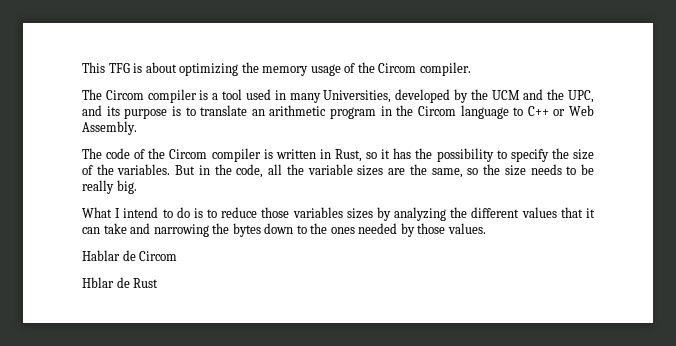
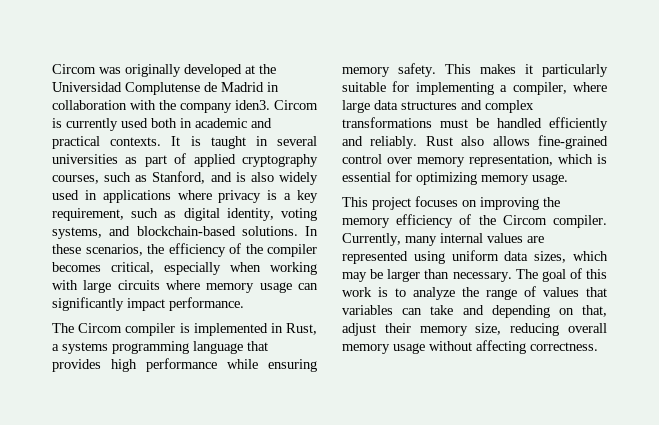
- This TFG is about optimizing the memory usage of the Circom compiler.
- The Circom compiler is a tool used in many Universities, developed by the UCM and the UPC, and its purpose is to translate an arithmetic program in the Circom language to C++ or Web Assembly.
- The code of the Circom compiler is written in Rust, so it has the possibility to specify the size of the variables. But in the code, all the variable sizes are the same, so the size needs to be really big.
- What I intend to do is to reduce those variables sizes by analyzing the different values that it can take and narrowing the bytes down to the ones needed by those values.
- Hablar de Circom
- Hblar de Rust
+ Circom was originally developed at the Universidad Complutense de Madrid in collaboration with the company iden3. Circom is currently used both in academic and practical contexts. It is taught in several universities as part of applied cryptography courses, such as Stanford, and is also widely used in applications where privacy is a key requirement, such as digital identity, voting systems, and blockchain-based solutions. In these scenarios, the efficiency of the compiler becomes critical, especially when working with large circuits where memory usage can significantly impact performance.
+ The Circom compiler is implemented in Rust, a systems programming language that provides high performance while ensuring memory safety. This makes it particularly suitable for implementing a compiler, where large data structures and complex transformations must be handled efficiently and reliably. Rust also allows fine-grained control over memory representation, which is essential for optimizing memory usage.
+ This project focuses on improving the memory efficiency of the Circom compiler. Currently, many internal values are represented using uniform data sizes, which may be larger than necessary. The goal of this work is to analyze the range of values that variables can take and depending on that, adjust their memory size, reducing overall memory usage without affecting correctness.

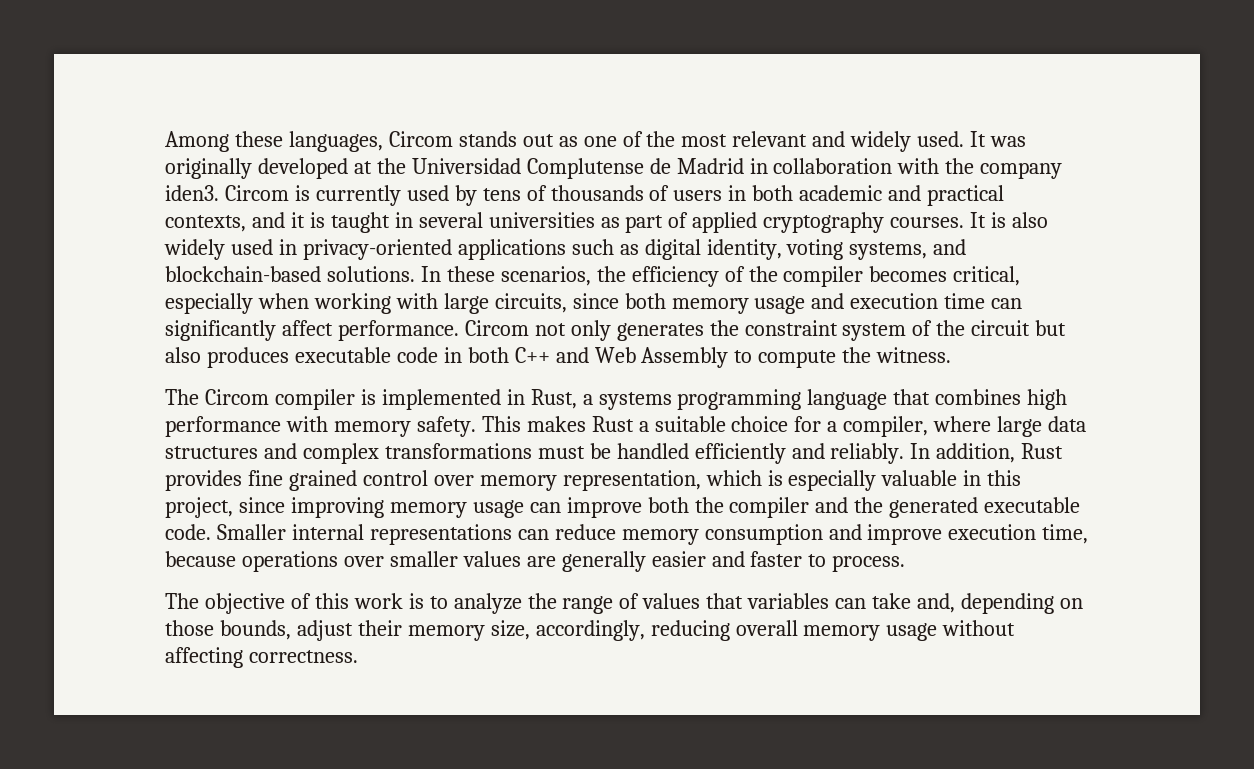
- Circom was originally developed at the Universidad Complutense de Madrid in collaboration with the company iden3.
+ Among these languages, Circom stands out as one of the most relevant and widely used. It was originally developed at the Universidad Complutense de Madrid in collaboration with the company iden3.
- Circom is currently used both in academic and practical contexts. It is taught in several universities as part of applied cryptography courses, such as Stanford, and is also widely used in applications where privacy is a key requirement, such as digital identity, voting systems, and blockchain-based solutions.
+ Circom is currently used by tens of thousands of users in both academic and practical contexts, and it is taught in several universities as part of applied cryptography courses. It is also widely used in privacy-oriented applications such as digital identity, voting systems, and blockchain-based solutions.
- In these scenarios, the efficiency of the compiler becomes critical, especially when working with large circuits where memory usage can significantly impact performance.
+ In these scenarios, the efficiency of the compiler becomes critical, especially when working with large circuits, since both memory usage and execution time can significantly affect performance. Circom not only generates the constraint system of the circuit but also produces executable code in both C++ and Web Assembly to compute the witness.
- The Circom compiler is implemented in Rust, a systems programming language that provides high performance while ensuring memory safety.
+ The Circom compiler is implemented in Rust, a systems programming language that combines high performance with memory safety.
- This makes it particularly suitable for implementing a compiler, where large data structures and complex transformations must be handled efficiently and reliably.
+ This makes Rust a suitable choice for a compiler, where large data structures and complex transformations must be handled efficiently and reliably.
- Rust also allows fine-grained control over memory representation, which is essential for optimizing memory usage.
- This project focuses on improving the memory efficiency of the Circom compiler. Currently, many internal values are represented using uniform data sizes, which may be larger than necessary. The goal of this work is to analyze the range of values that variables can take and depending on that, adjust their memory size, reducing overall memory usage without affecting correctness.
+ In addition, Rust provides fine grained control over memory representation, which is especially valuable in this project, since improving memory usage can improve both the compiler and the generated executable code. Smaller internal representations can reduce memory consumption and improve execution time, because operations over smaller values are generally easier and faster to process.
+ The objective of this work is to analyze the range of values that variables can take and, depending on those bounds, adjust their memory size, accordingly, reducing overall memory usage without affecting correctness.

